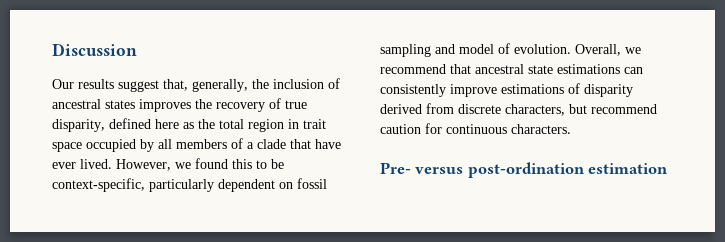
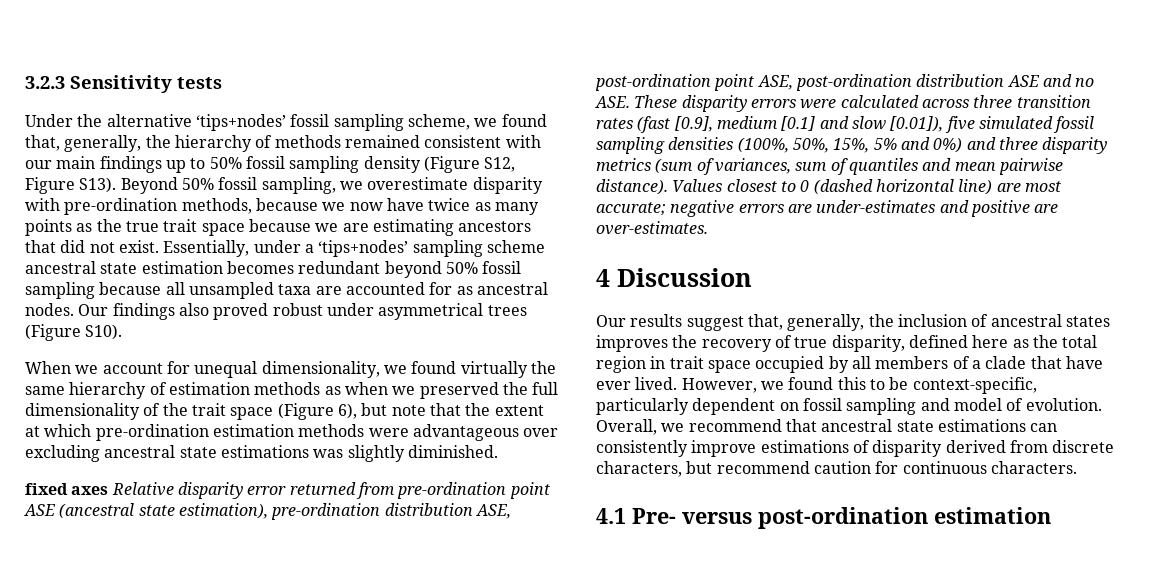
- Discussion
+ 3.2.3 Sensitivity tests
+ Under the alternative ‘tips+nodes’ fossil sampling scheme, we found that, generally, the hierarchy of methods remained consistent with our main findings up to 50% fossil sampling density (Figure S12, Figure S13). Beyond 50% fossil sampling, we overestimate disparity with pre-ordination methods, because we now have twice as many points as the true trait space because we are estimating ancestors that did not exist. Essentially, under a ‘tips+nodes’ sampling scheme ancestral state estimation becomes redundant beyond 50% fossil sampling because all unsampled taxa are accounted for as ancestral nodes. Our findings also proved robust under asymmetrical trees (Figure S10).
+ When we account for unequal dimensionality, we found virtually the same hierarchy of estimation methods as when we preserved the full dimensionality of the trait space (Figure 6), but note that the extent at which pre-ordination estimation methods were advantageous over excluding ancestral state estimations was slightly diminished.
+ fixed axes Relative disparity error returned from pre-ordination point ASE (ancestral state estimation), pre-ordination distribution ASE, post-ordination point ASE, post-ordination distribution ASE and no ASE. These disparity errors were calculated across three transition rates (fast [0.9], medium [0.1] and slow [0.01]), five simulated fossil sampling densities (100%, 50%, 15%, 5% and 0%) and three disparity metrics (sum of variances, sum of quantiles and mean pairwise distance). Values closest to 0 (dashed horizontal line) are most accurate; negative errors are under-estimates and positive are over-estimates.
+ 4 Discussion
- Pre- versus post-ordination estimation
+ 4.1 Pre- versus post-ordination estimation

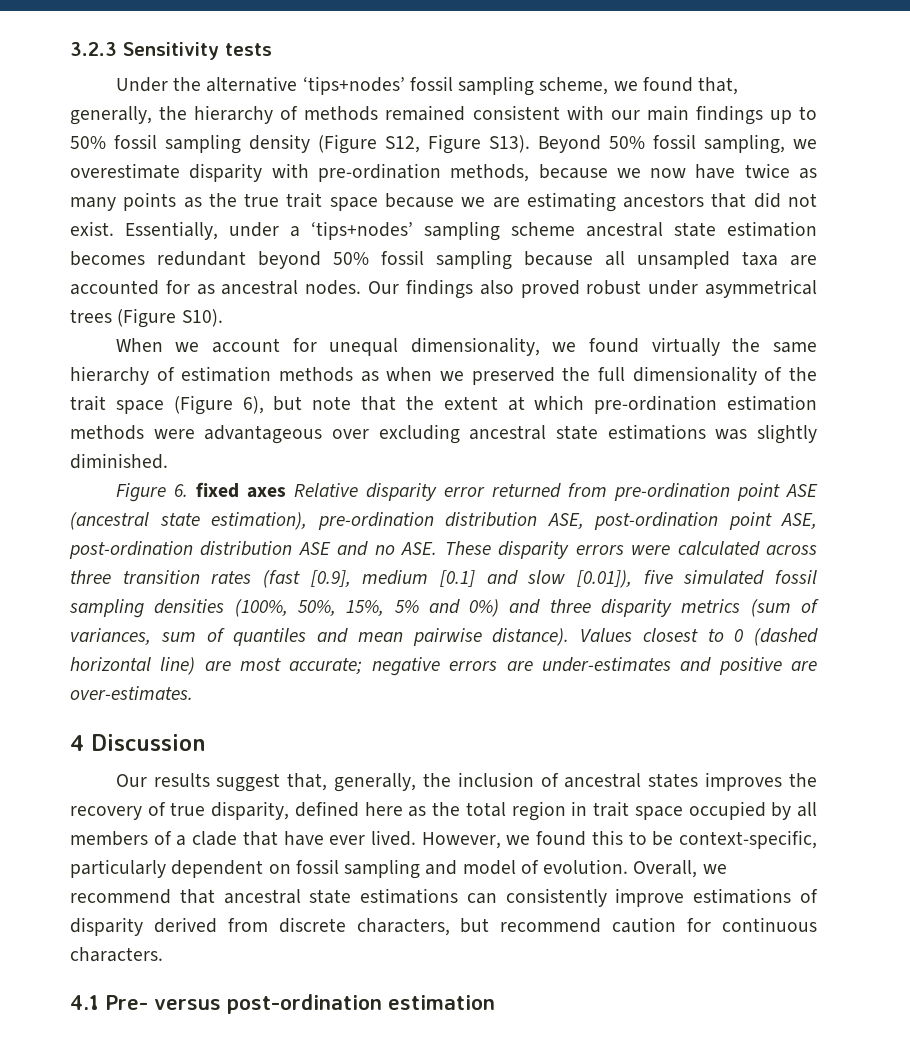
- fixed axes Relative disparity error returned from pre-ordination point ASE (ancestral state estimation), pre-ordination distribution ASE, post-ordination point ASE, post-ordination distribution ASE and no ASE. These disparity errors were calculated across three transition rates (fast [0.9], medium [0.1] and slow [0.01]), five simulated fossil sampling densities (100%, 50%, 15%, 5% and 0%) and three disparity metrics (sum of variances, sum of quantiles and mean pairwise distance).
+ Figure 6. fixed axes Relative disparity error returned from pre-ordination point ASE (ancestral state estimation), pre-ordination distribution ASE, post-ordination point ASE, post-ordination distribution ASE and no ASE. These disparity errors were calculated across three transition rates (fast [0.9], medium [0.1] and slow [0.01]), five simulated fossil sampling densities (100%, 50%, 15%, 5% and 0%) and three disparity metrics (sum of variances, sum of quantiles and mean pairwise distance).

